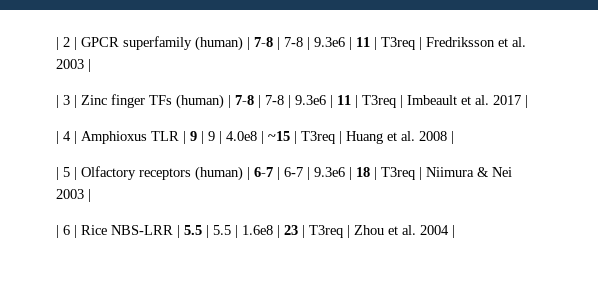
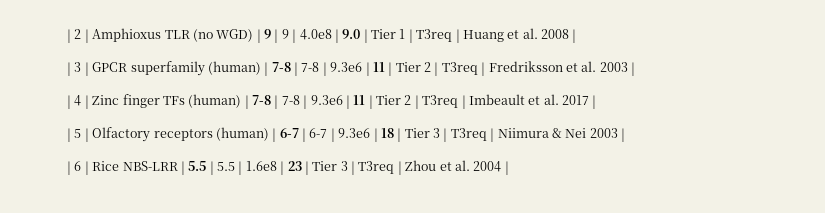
- | 2 | GPCR superfamily (human) | 7-8 | 7-8 | 9.3e6 | 11 | T3req | Fredriksson et al. 2003 |
+ | 2 | Amphioxus TLR (no WGD) | 9 | 9 | 4.0e8 | 9.0 | Tier 1 | T3req | Huang et al. 2008 |
+ | 3 | GPCR superfamily (human) | 7-8 | 7-8 | 9.3e6 | 11 | Tier 2 | T3req | Fredriksson et al. 2003 |
- | 3 | Zinc finger TFs (human) | 7-8 | 7-8 | 9.3e6 | 11 | T3req | Imbeault et al. 2017 |
+ | 4 | Zinc finger TFs (human) | 7-8 | 7-8 | 9.3e6 | 11 | Tier 2 | T3req | Imbeault et al. 2017 |
- | 4 | Amphioxus TLR | 9 | 9 | 4.0e8 | ~15 | T3req | Huang et al. 2008 |
- | 5 | Olfactory receptors (human) | 6-7 | 6-7 | 9.3e6 | 18 | T3req | Niimura & Nei 2003 |
+ | 5 | Olfactory receptors (human) | 6-7 | 6-7 | 9.3e6 | 18 | Tier 3 | T3req | Niimura & Nei 2003 |
- | 6 | Rice NBS-LRR | 5.5 | 5.5 | 1.6e8 | 23 | T3req | Zhou et al. 2004 |
+ | 6 | Rice NBS-LRR | 5.5 | 5.5 | 1.6e8 | 23 | Tier 3 | T3req | Zhou et al. 2004 |

